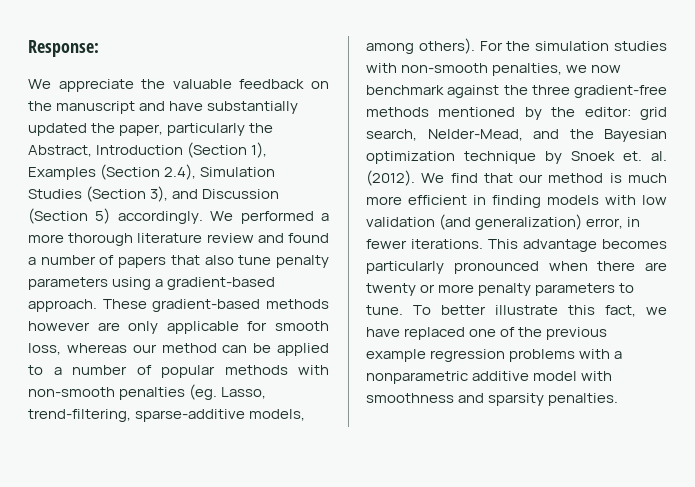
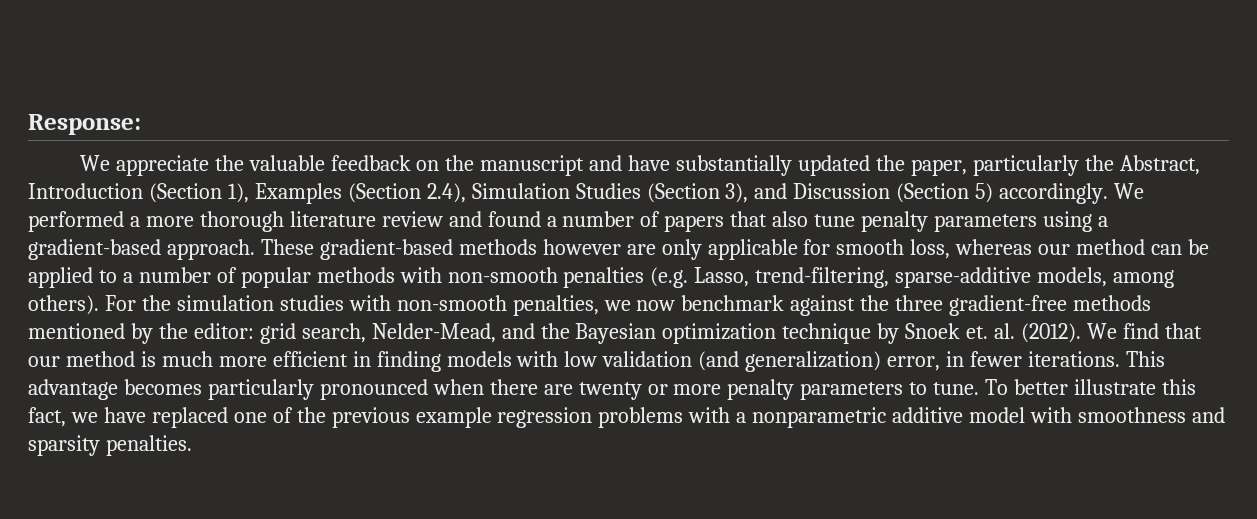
- These gradient-based methods however are only applicable for smooth loss, whereas our method can be applied to a number of popular methods with non-smooth penalties (eg. Lasso, trend-filtering, sparse-additive models, among others).
+ These gradient-based methods however are only applicable for smooth loss, whereas our method can be applied to a number of popular methods with non-smooth penalties (e.g. Lasso, trend-filtering, sparse-additive models, among others).

